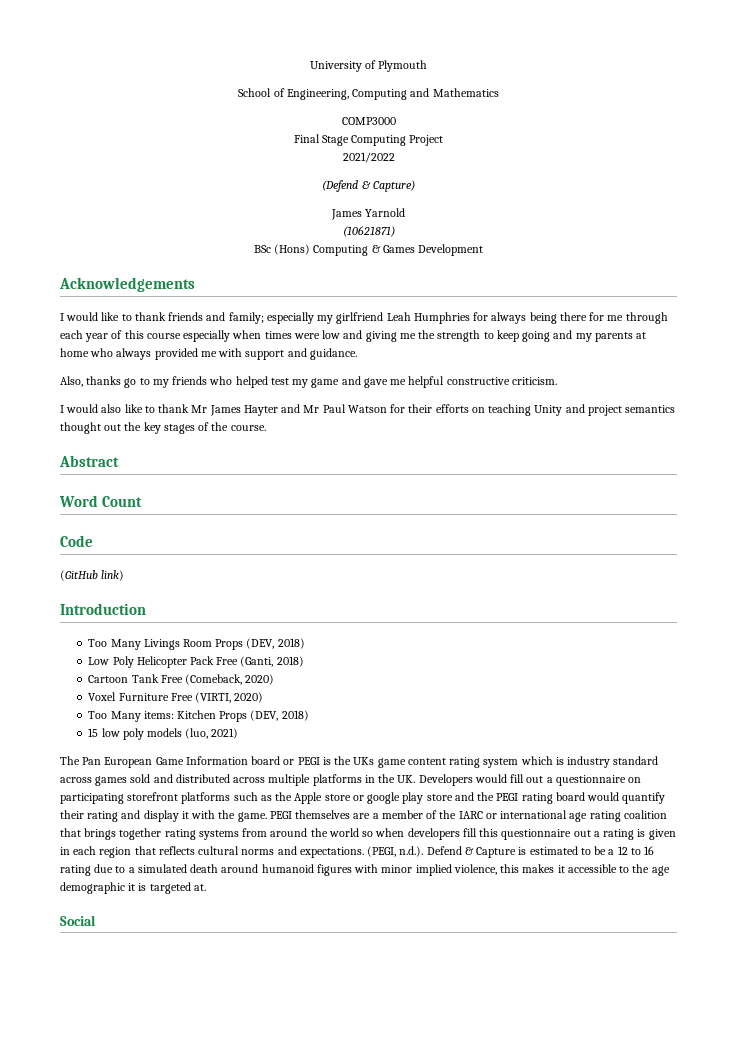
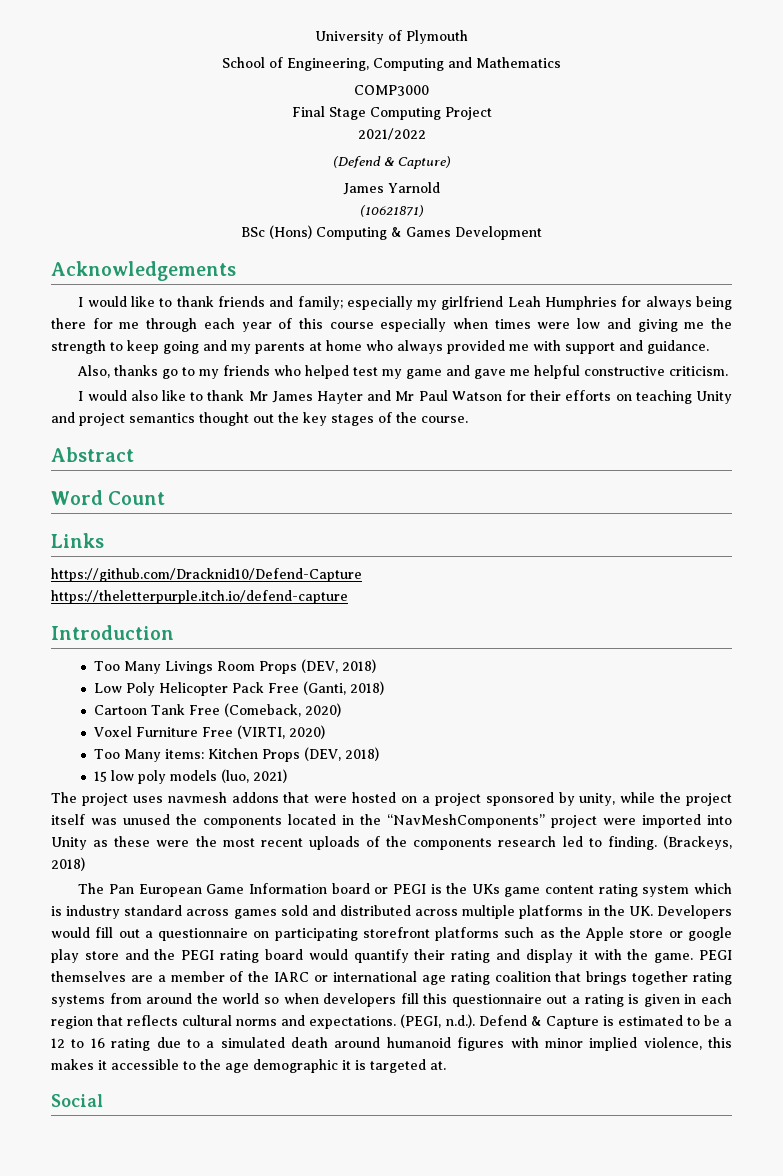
- Code
- (GitHub link)
+ Links
+ https://github.com/Dracknid10/Defend-Capture
+ https://theletterpurple.itch.io/defend-capture
+ The project uses navmesh addons that were hosted on a project sponsored by unity, while the project itself was unused the components located in the “NavMeshComponents” project were imported into Unity as these were the most recent uploads of the components research led to finding. (Brackeys, 2018)

